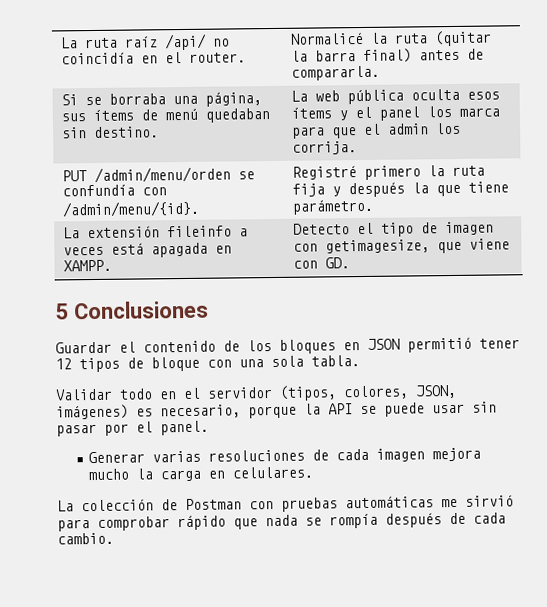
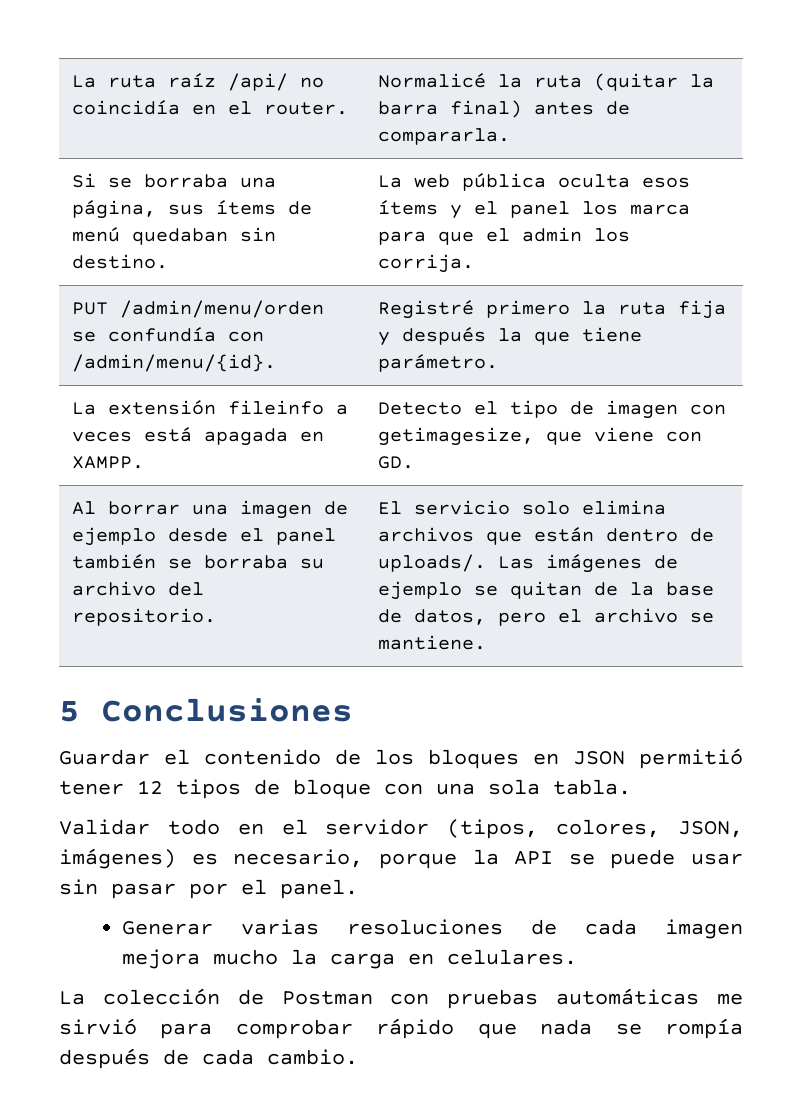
+ Al borrar una imagen de ejemplo desde el panel también se borraba su archivo del repositorio. | El servicio solo elimina archivos que están dentro de uploads/. Las imágenes de ejemplo se quitan de la base de datos, pero el archivo se mantiene.

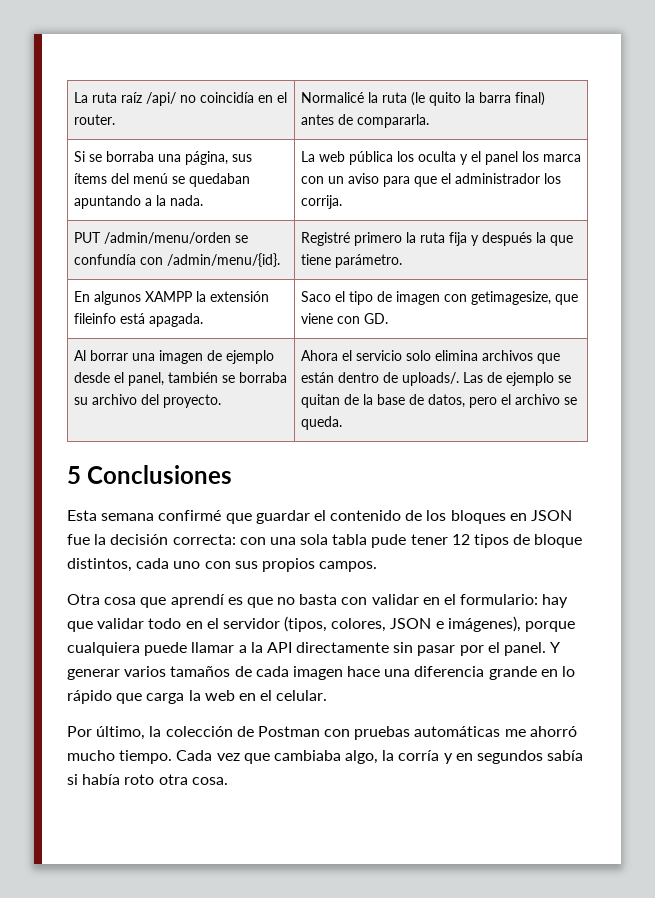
- La ruta raíz /api/ no coincidía en el router. | Normalicé la ruta (quitar la barra final) antes de compararla.
+ La ruta raíz /api/ no coincidía en el router. | Normalicé la ruta (le quito la barra final) antes de compararla.
- Si se borraba una página, sus ítems de menú quedaban sin destino. | La web pública oculta esos ítems y el panel los marca para que el admin los corrija.
+ Si se borraba una página, sus ítems del menú se quedaban apuntando a la nada. | La web pública los oculta y el panel los marca con un aviso para que el administrador los corrija.
- La extensión fileinfo a veces está apagada en XAMPP. | Detecto el tipo de imagen con getimagesize, que viene con GD.
+ En algunos XAMPP la extensión fileinfo está apagada. | Saco el tipo de imagen con getimagesize, que viene con GD.
- Al borrar una imagen de ejemplo desde el panel también se borraba su archivo del repositorio. | El servicio solo elimina archivos que están dentro de uploads/.
+ Al borrar una imagen de ejemplo desde el panel, también se borraba su archivo del proyecto. | Ahora el servicio solo elimina archivos que están dentro de uploads/.
- Las imágenes de ejemplo se quitan de la base de datos, pero el archivo se mantiene.
+ Las de ejemplo se quitan de la base de datos, pero el archivo se queda.
- Guardar el contenido de los bloques en JSON permitió tener 12 tipos de bloque con una sola tabla.
- Validar todo en el servidor (tipos, colores, JSON, imágenes) es necesario, porque la API se puede usar sin pasar por el panel.
- Generar varias resoluciones de cada imagen mejora mucho la carga en celulares.
- La colección de Postman con pruebas automáticas me sirvió para comprobar rápido que nada se rompía después de cada cambio.
+ Esta semana confirmé que guardar el contenido de los bloques en JSON fue la decisión correcta: con una sola tabla pude tener 12 tipos de bloque distintos, cada uno con sus propios campos.
+ Otra cosa que aprendí es que no basta con validar en el formulario: hay que validar todo en el servidor (tipos, colores, JSON e imágenes), porque cualquiera puede llamar a la API directamente sin pasar por el panel. Y generar varios tamaños de cada imagen hace una diferencia grande en lo rápido que carga la web en el celular.
+ Por último, la colección de Postman con pruebas automáticas me ahorró mucho tiempo. Cada vez que cambiaba algo, la corría y en segundos sabía si había roto otra cosa.

